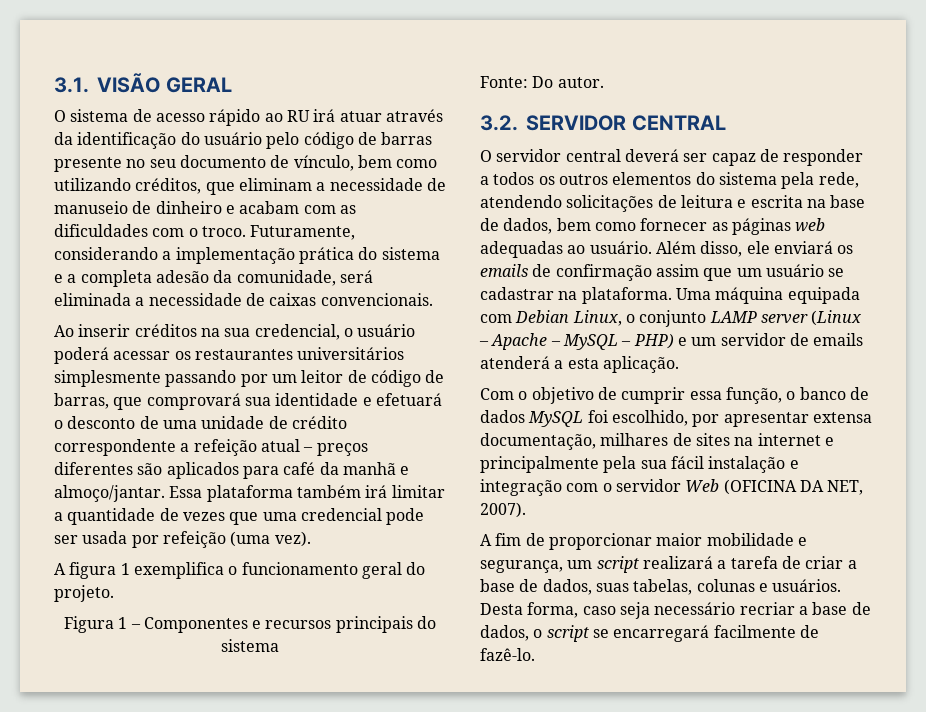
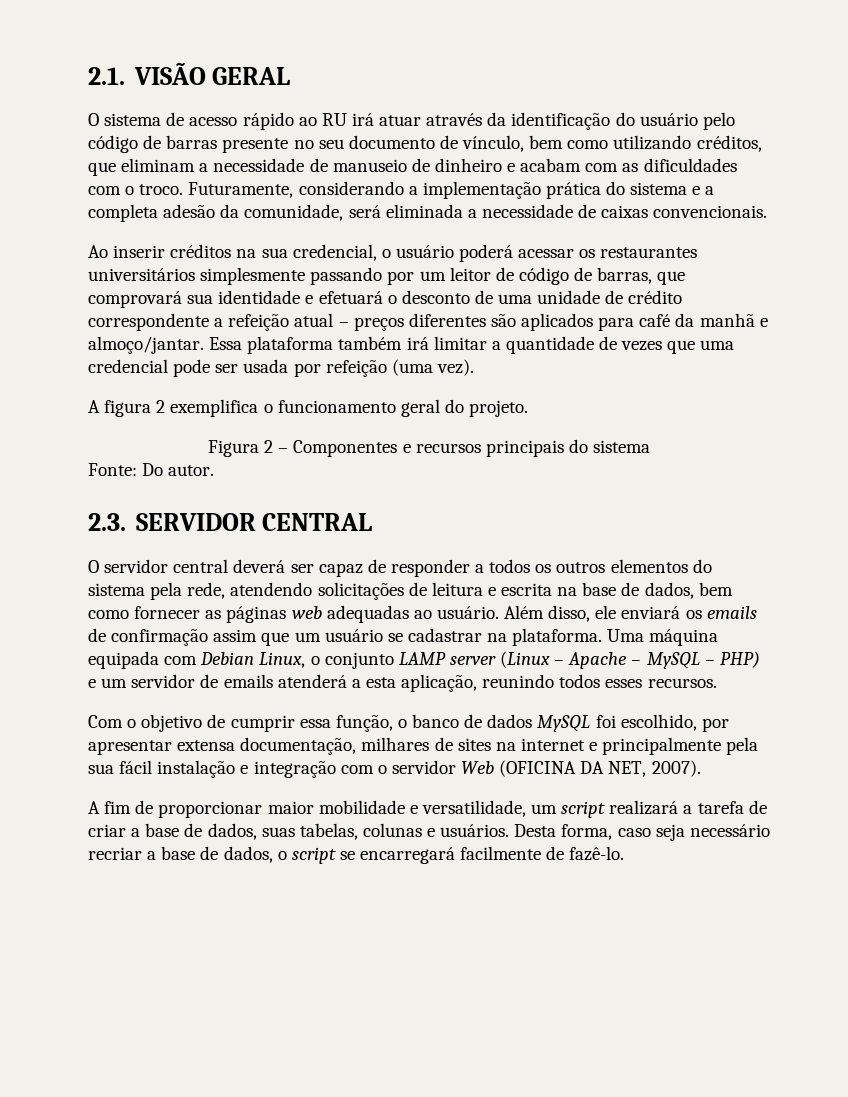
- 3.1. VISÃO GERAL
+ 2.1. VISÃO GERAL
- A figura 1 exemplifica o funcionamento geral do projeto.
+ A figura 2 exemplifica o funcionamento geral do projeto.
- Figura 1 – Componentes e recursos principais do sistema
+ Figura 2 – Componentes e recursos principais do sistema
- 3.2. SERVIDOR CENTRAL
+ 2.3. SERVIDOR CENTRAL
- Uma máquina equipada com Debian Linux, o conjunto LAMP server (Linux – Apache – MySQL – PHP) e um servidor de emails atenderá a esta aplicação.
+ Uma máquina equipada com Debian Linux, o conjunto LAMP server (Linux – Apache – MySQL – PHP) e um servidor de emails atenderá a esta aplicação, reunindo todos esses recursos.
- A fim de proporcionar maior mobilidade e segurança, um script realizará a tarefa de criar a base de dados, suas tabelas, colunas e usuários.
+ A fim de proporcionar maior mobilidade e versatilidade, um script realizará a tarefa de criar a base de dados, suas tabelas, colunas e usuários.

